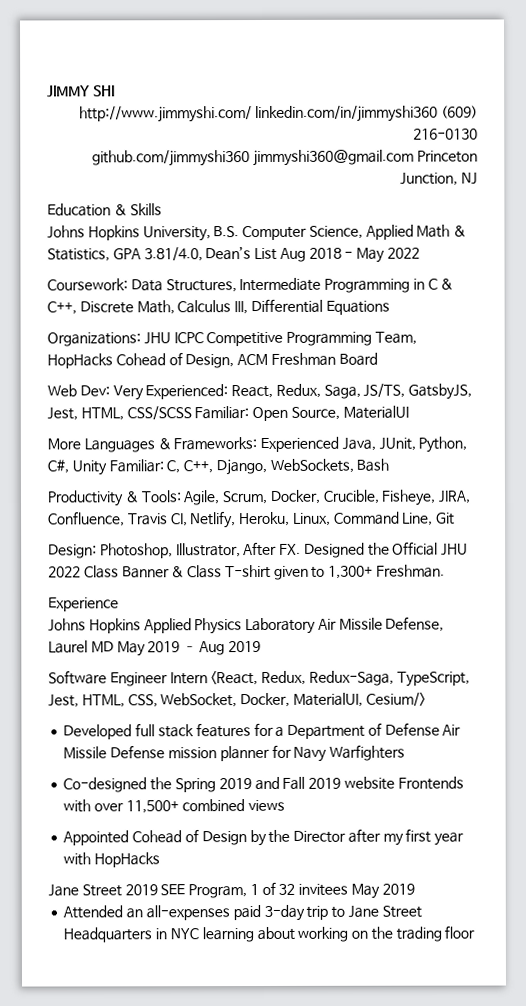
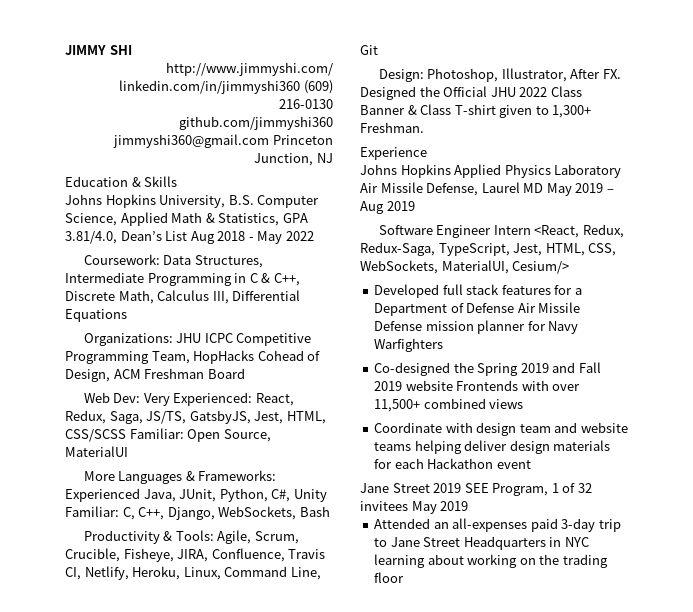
- Productivity & Tools: Agile, Scrum, Docker, Crucible, Fisheye, JIRA, Confluence, Travis CI, Netlify, Heroku, Linux, Command Line, Git
+ Productivity & Tools: Agile, Scrum, Crucible, Fisheye, JIRA, Confluence, Travis CI, Netlify, Heroku, Linux, Command Line, Git
- Software Engineer Intern <React, Redux, Redux-Saga, TypeScript, Jest, HTML, CSS, WebSocket, Docker, MaterialUI, Cesium/>
+ Software Engineer Intern <React, Redux, Redux-Saga, TypeScript, Jest, HTML, CSS, WebSockets, MaterialUI, Cesium/>
- Appointed Cohead of Design by the Director after my first year with HopHacks
+ Coordinate with design team and website teams helping deliver design materials for each Hackathon event

